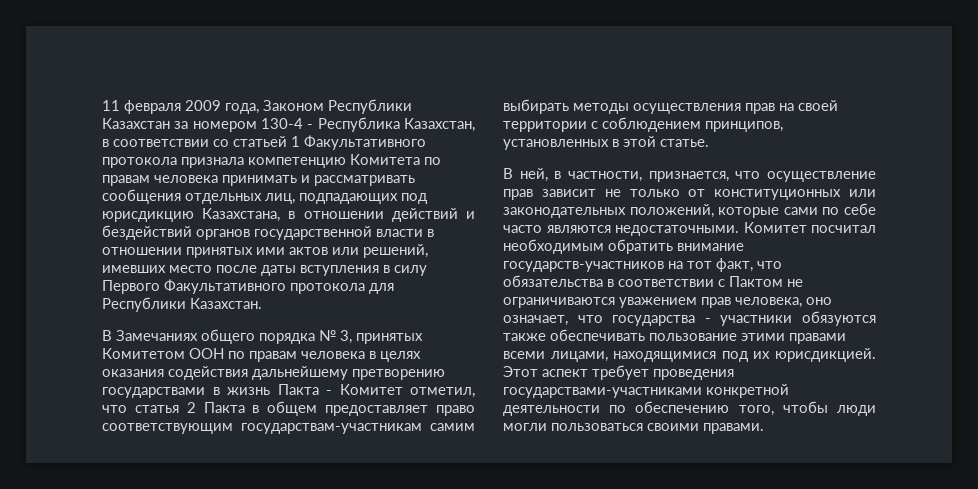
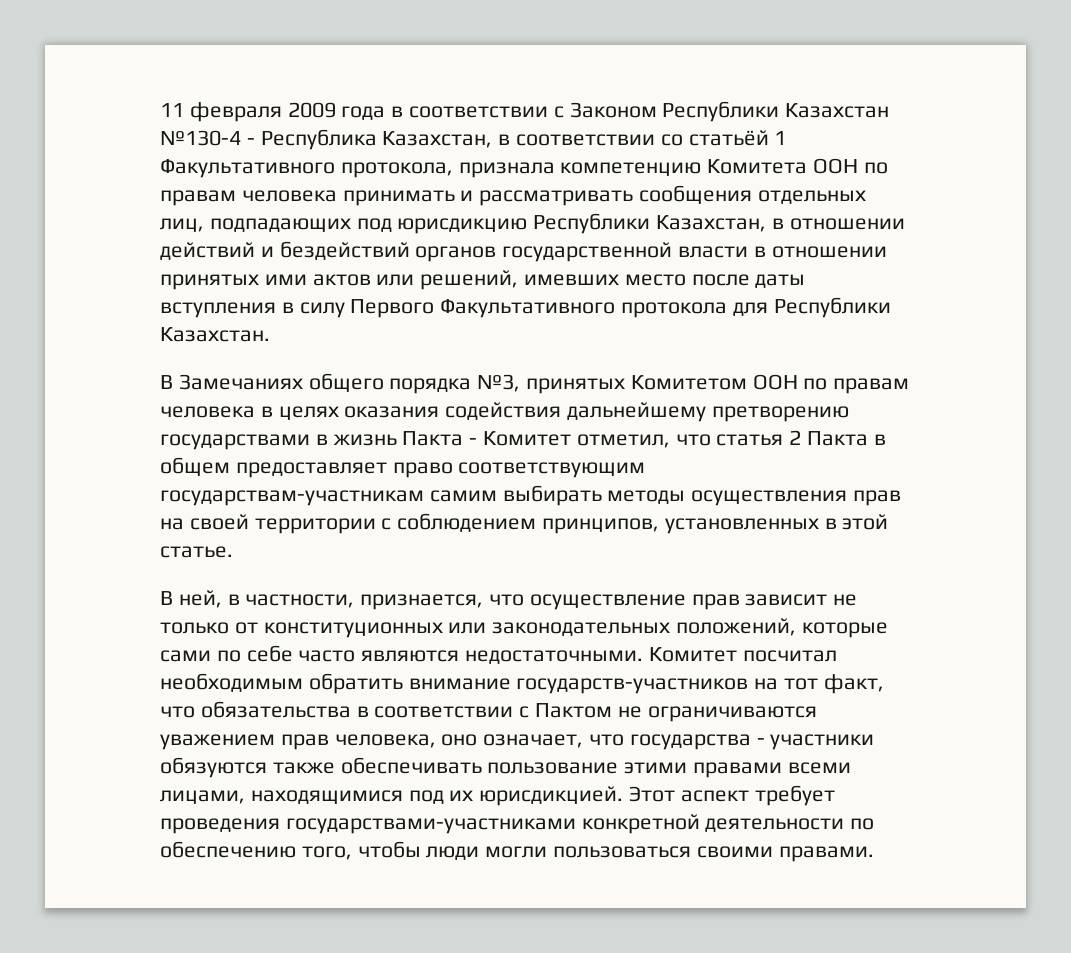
- 11 февраля 2009 года, Законом Республики Казахстан за номером 130-4 - Республика Казахстан, в соответствии со статьей 1 Факультативного протокола признала компетенцию Комитета по правам человека принимать и рассматривать сообщения отдельных лиц, подпадающих под юрисдикцию Казахстана, в отношении действий и бездействий органов государственной власти в отношении принятых ими актов или решений, имевших место после даты вступления в силу Первого Факультативного протокола для Республики Казахстан.
+ 11 февраля 2009 года в соответствии с Законом Республики Казахстан №130-4 - Республика Казахстан, в соответствии со статьёй 1 Факультативного протокола, признала компетенцию Комитета ООН по правам человека принимать и рассматривать сообщения отдельных лиц, подпадающих под юрисдикцию Республики Казахстан, в отношении действий и бездействий органов государственной власти в отношении принятых ими актов или решений, имевших место после даты вступления в силу Первого Факультативного протокола для Республики Казахстан.
- В Замечаниях общего порядка № 3, принятых Комитетом ООН по правам человека в целях оказания содействия дальнейшему претворению государствами в жизнь Пакта - Комитет отметил, что статья 2 Пакта в общем предоставляет право соответствующим государствам-участникам самим выбирать методы осуществления прав на своей территории с соблюдением принципов, установленных в этой статье.
+ В Замечаниях общего порядка №3, принятых Комитетом ООН по правам человека в целях оказания содействия дальнейшему претворению государствами в жизнь Пакта - Комитет отметил, что статья 2 Пакта в общем предоставляет право соответствующим государствам-участникам самим выбирать методы осуществления прав на своей территории с соблюдением принципов, установленных в этой статье.

